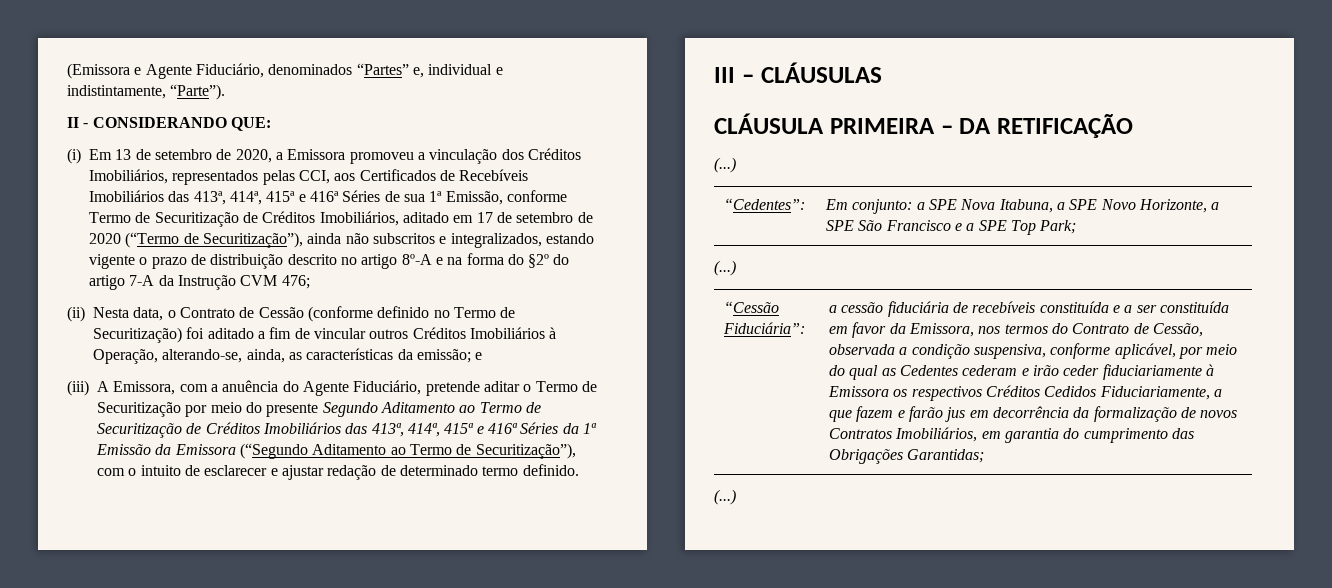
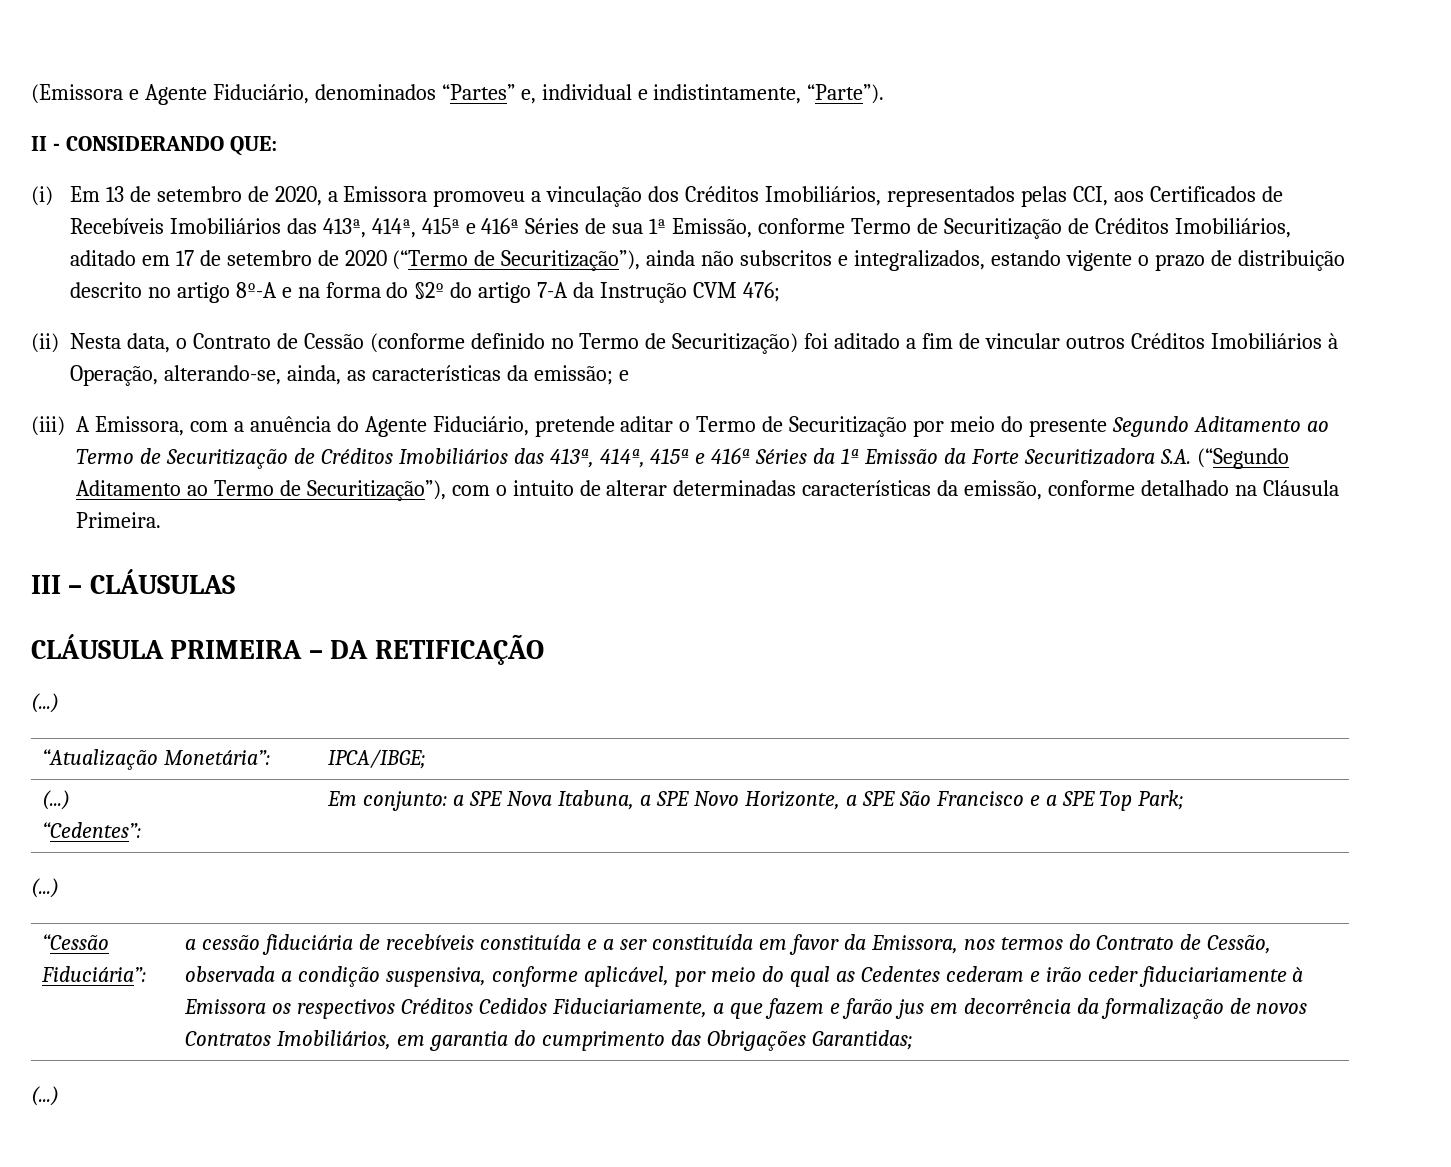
- (iii) A Emissora, com a anuência do Agente Fiduciário, pretende aditar o Termo de Securitização por meio do presente Segundo Aditamento ao Termo de Securitização de Créditos Imobiliários das 413ª, 414ª, 415ª e 416ª Séries da 1ª Emissão da Emissora (“Segundo Aditamento ao Termo de Securitização”), com o intuito de esclarecer e ajustar redação de determinado termo definido.
+ (iii) A Emissora, com a anuência do Agente Fiduciário, pretende aditar o Termo de Securitização por meio do presente Segundo Aditamento ao Termo de Securitização de Créditos Imobiliários das 413ª, 414ª, 415ª e 416ª Séries da 1ª Emissão da Forte Securitizadora S.A. (“Segundo Aditamento ao Termo de Securitização”), com o intuito de alterar determinadas características da emissão, conforme detalhado na Cláusula Primeira.
+ “Atualização Monetária”: | IPCA/IBGE;
+ (...)

